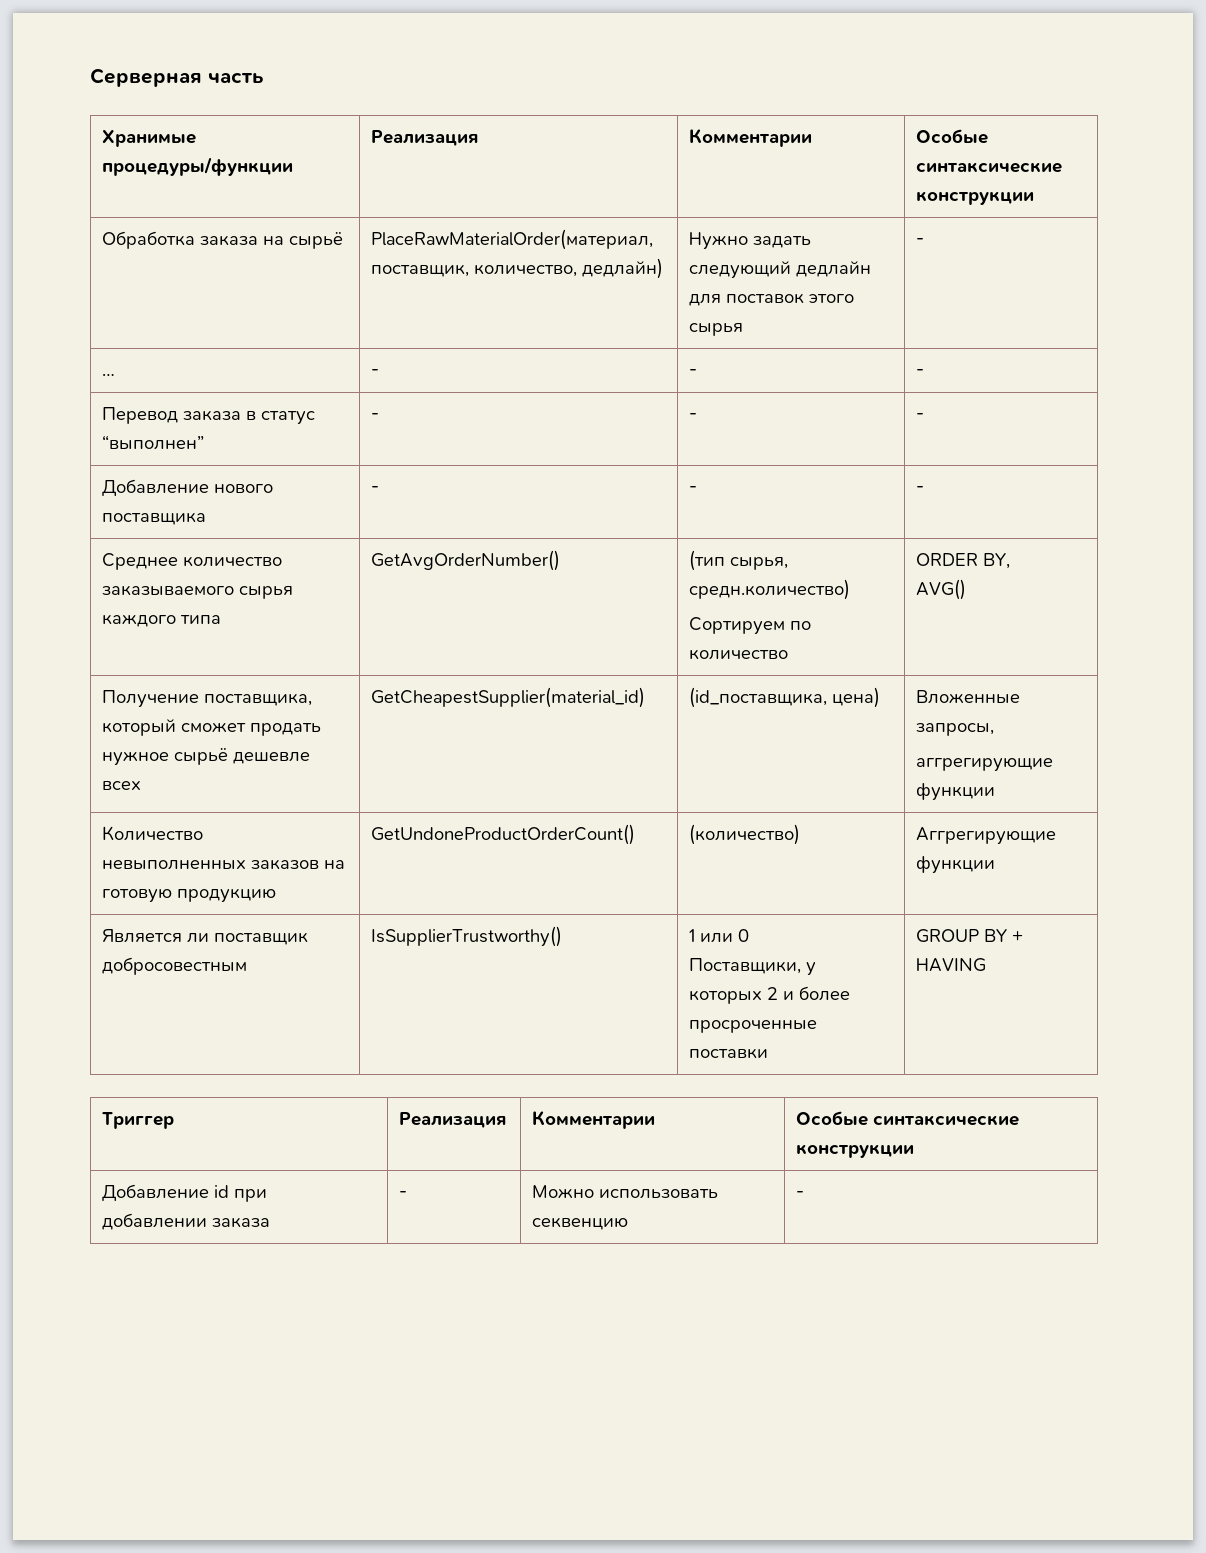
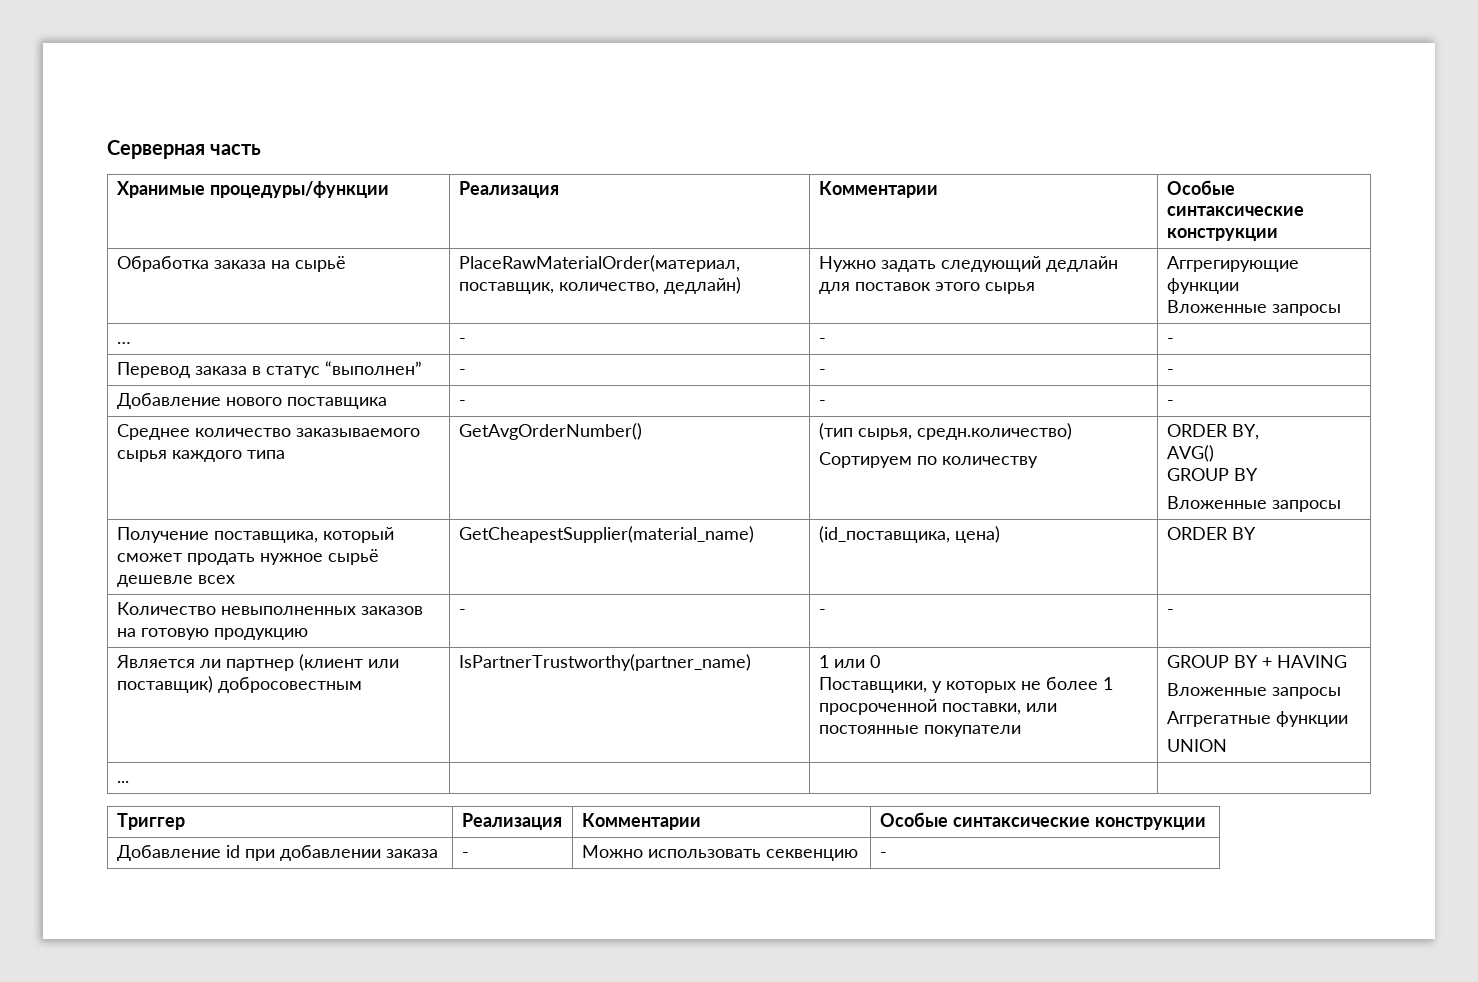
- Обработка заказа на сырьё | PlaceRawMaterialOrder(материал, поставщик, количество, дедлайн) | Нужно задать следующий дедлайн для поставок этого сырья | -
+ Обработка заказа на сырьё | PlaceRawMaterialOrder(материал, поставщик, количество, дедлайн) | Нужно задать следующий дедлайн для поставок этого сырья | Аггрегирующие функции
+ Вложенные запросы
  Среднее количество заказываемого сырья каждого типа | GetAvgOrderNumber() | (тип сырья, средн.количество)
- Сортируем по количество | ORDER BY,
+ Сортируем по количеству | ORDER BY,
  AVG()
+ GROUP BY
+ Вложенные запросы
- Получение поставщика, который сможет продать нужное сырьё дешевле всех | GetCheapestSupplier(material_id) | (id_поставщика, цена) | Вложенные запросы,
- аггрегирующие функции
+ Получение поставщика, который сможет продать нужное сырьё дешевле всех | GetCheapestSupplier(material_name) | (id_поставщика, цена) | ORDER BY
- Количество невыполненных заказов на готовую продукцию | GetUndoneProductOrderCount() | (количество) | Аггрегирующие функции
- Является ли поставщик добросовестным | IsSupplierTrustworthy() | 1 или 0
- Поставщики, у которых 2 и более просроченные поставки | GROUP BY + HAVING
+ Количество невыполненных заказов на готовую продукцию | - | - | -
+ Является ли партнер (клиент или поставщик) добросовестным | IsPartnerTrustworthy(partner_name) | 1 или 0
+ Поставщики, у которых не более 1 просроченной поставки, или постоянные покупатели | GROUP BY + HAVING
+ Вложенные запросы
+ Аггрегатные функции
+ UNION
+ ... | | |

